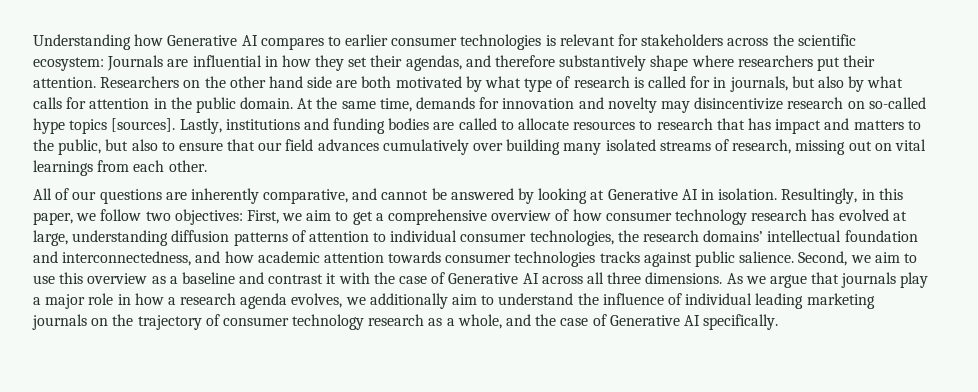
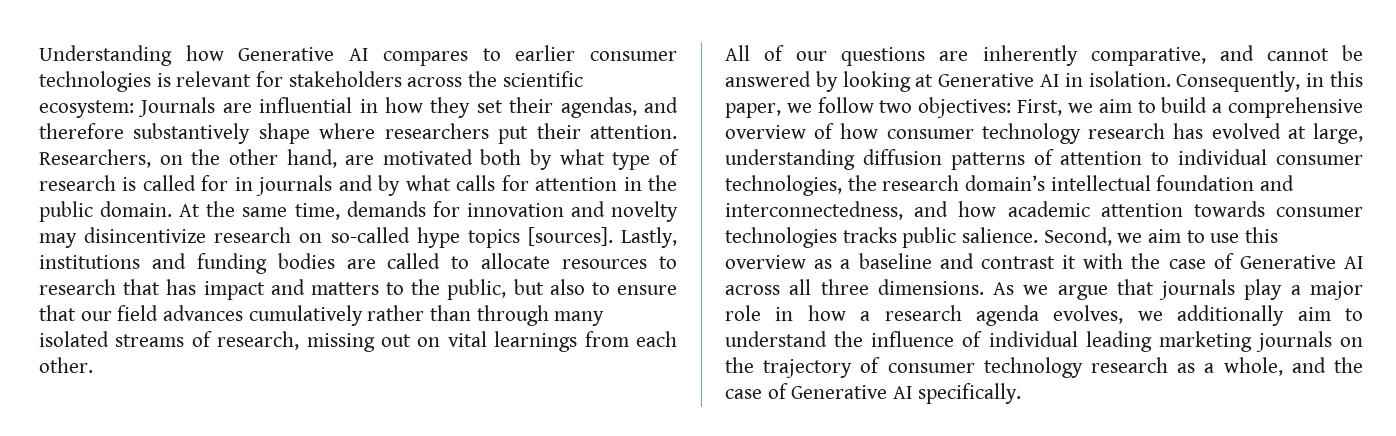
- Researchers on the other hand side are both motivated by what type of research is called for in journals, but also by what calls for attention in the public domain.
+ Researchers, on the other hand, are motivated both by what type of research is called for in journals and by what calls for attention in the public domain.
- Lastly, institutions and funding bodies are called to allocate resources to research that has impact and matters to the public, but also to ensure that our field advances cumulatively over building many isolated streams of research, missing out on vital learnings from each other.
+ Lastly, institutions and funding bodies are called to allocate resources to research that has impact and matters to the public, but also to ensure that our field advances cumulatively rather than through many isolated streams of research, missing out on vital learnings from each other.
- Resultingly, in this paper, we follow two objectives: First, we aim to get a comprehensive overview of how consumer technology research has evolved at large, understanding diffusion patterns of attention to individual consumer technologies, the research domains’ intellectual foundation and interconnectedness, and how academic attention towards consumer technologies tracks against public salience.
+ Consequently, in this paper, we follow two objectives: First, we aim to build a comprehensive overview of how consumer technology research has evolved at large, understanding diffusion patterns of attention to individual consumer technologies, the research domain’s intellectual foundation and interconnectedness, and how academic attention towards consumer technologies tracks public salience.

